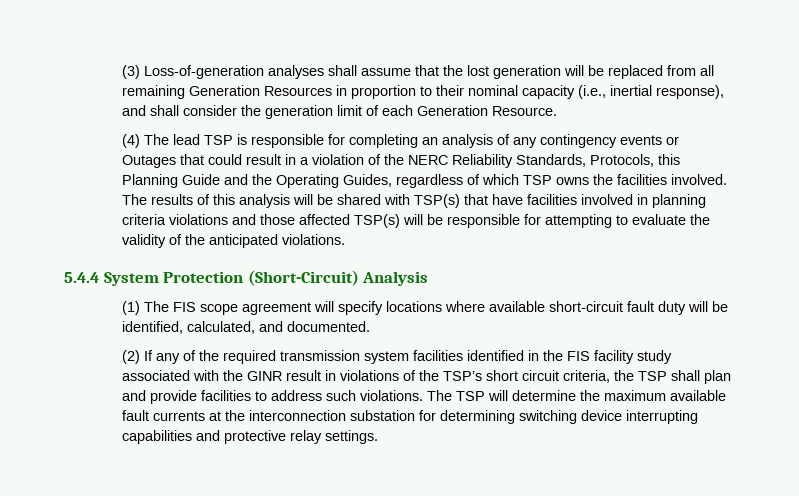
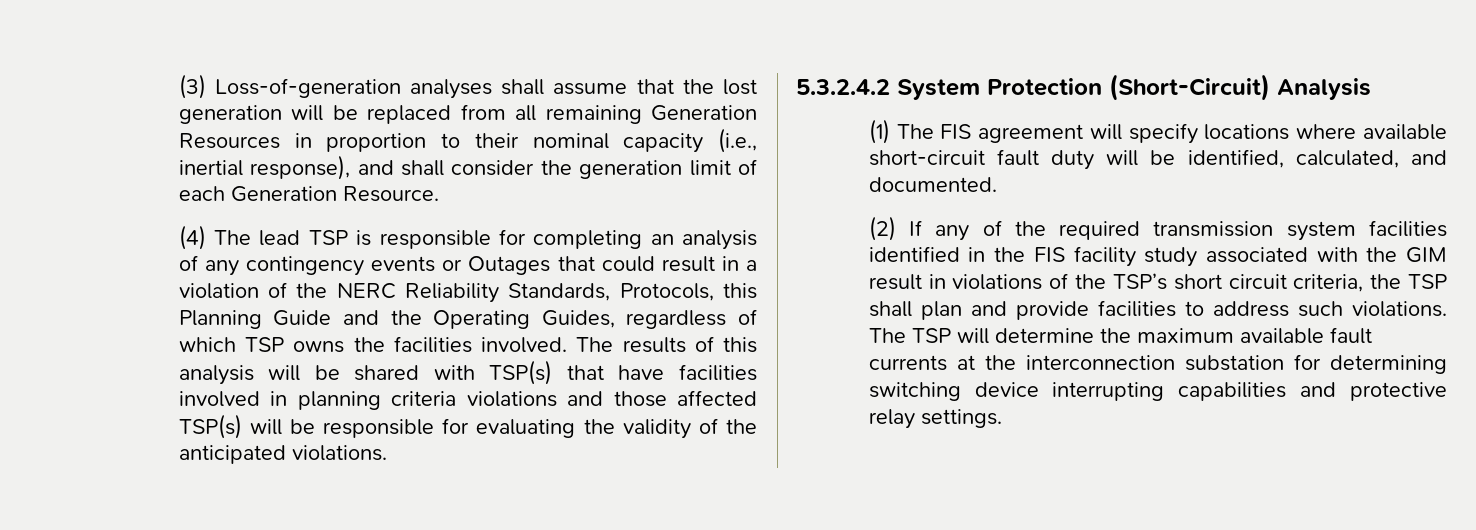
- The results of this analysis will be shared with TSP(s) that have facilities involved in planning criteria violations and those affected TSP(s) will be responsible for attempting to evaluate the validity of the anticipated violations.
+ The results of this analysis will be shared with TSP(s) that have facilities involved in planning criteria violations and those affected TSP(s) will be responsible for evaluating the validity of the anticipated violations.
- 5.4.4 System Protection (Short-Circuit) Analysis
+ 5.3.2.4.2 System Protection (Short-Circuit) Analysis
- (1) The FIS scope agreement will specify locations where available short-circuit fault duty will be identified, calculated, and documented.
+ (1) The FIS agreement will specify locations where available short-circuit fault duty will be identified, calculated, and documented.
- (2) If any of the required transmission system facilities identified in the FIS facility study associated with the GINR result in violations of the TSP’s short circuit criteria, the TSP shall plan and provide facilities to address such violations.
+ (2) If any of the required transmission system facilities identified in the FIS facility study associated with the GIM result in violations of the TSP’s short circuit criteria, the TSP shall plan and provide facilities to address such violations.

